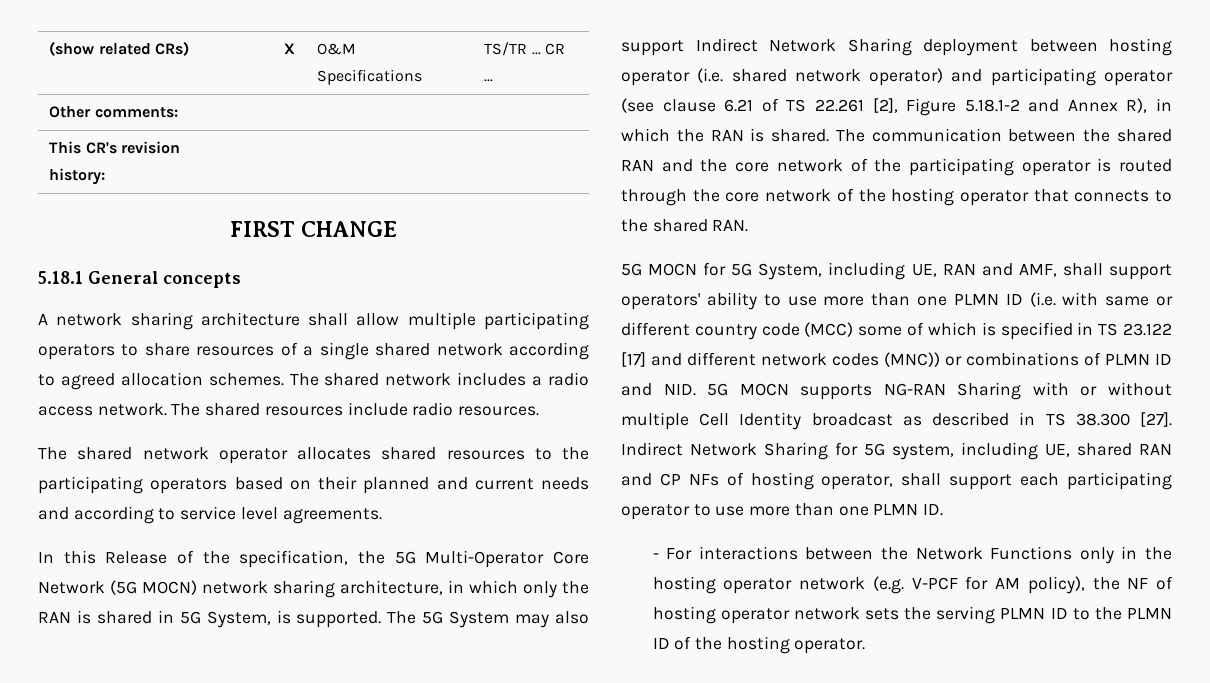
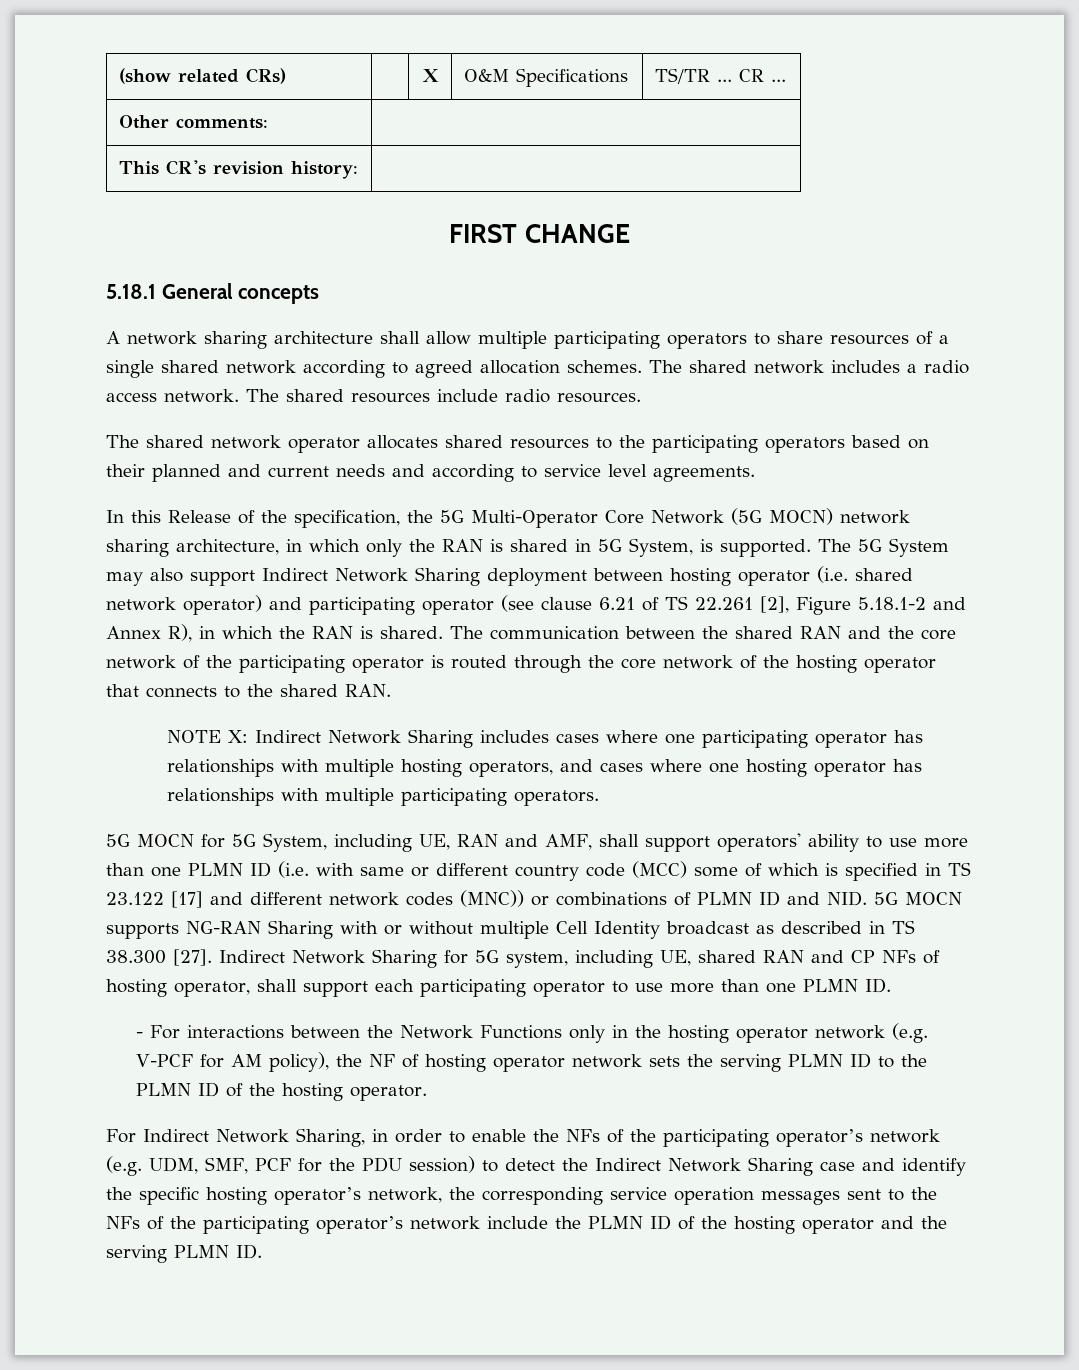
+ NOTE X: Indirect Network Sharing includes cases where one participating operator has relationships with multiple hosting operators, and cases where one hosting operator has relationships with multiple participating operators.
+ For Indirect Network Sharing, in order to enable the NFs of the participating operator’s network (e.g. UDM, SMF, PCF for the PDU session) to detect the Indirect Network Sharing case and identify the specific hosting operator’s network, the corresponding service operation messages sent to the NFs of the participating operator’s network include the PLMN ID of the hosting operator and the serving PLMN ID.

